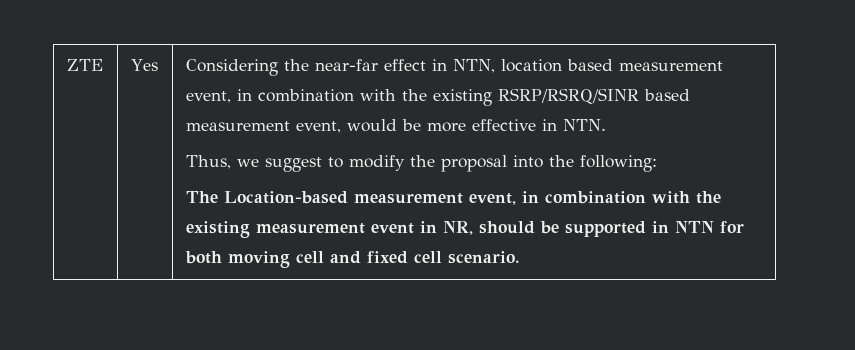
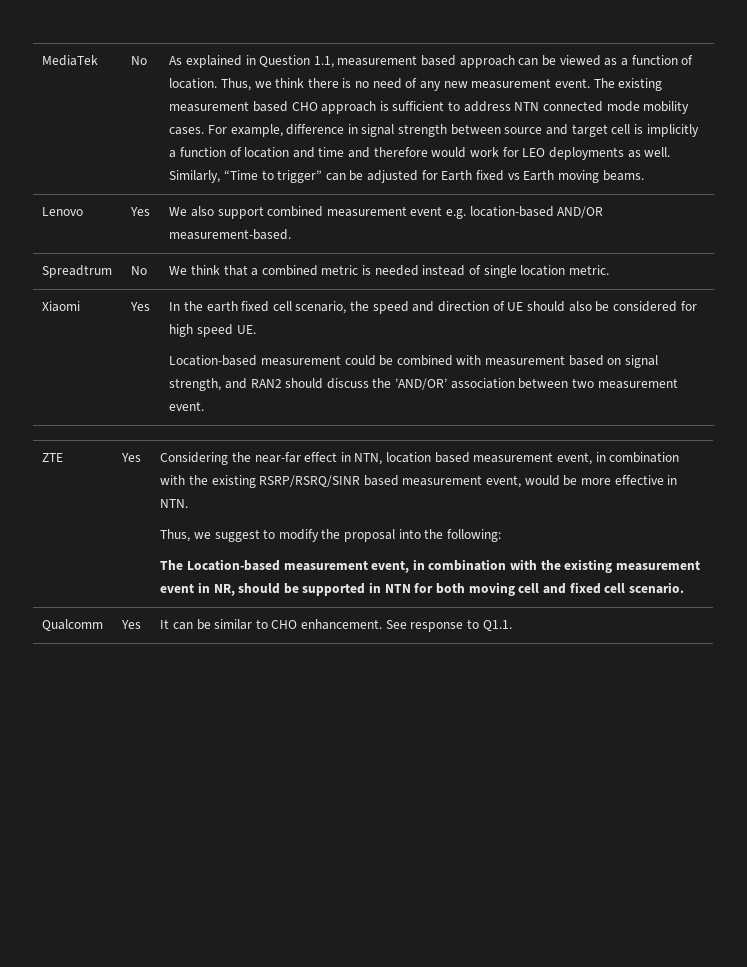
+ MediaTek | No | As explained in Question 1.1, measurement based approach can be viewed as a function of location. Thus, we think there is no need of any new measurement event. The existing measurement based CHO approach is sufficient to address NTN connected mode mobility cases. For example, difference in signal strength between source and target cell is implicitly a function of location and time and therefore would work for LEO deployments as well. Similarly, “Time to trigger” can be adjusted for Earth fixed vs Earth moving beams.
+ Lenovo | Yes | We also support combined measurement event e.g. location-based AND/OR measurement-based.
+ Spreadtrum | No | We think that a combined metric is needed instead of single location metric.
+ Xiaomi | Yes | In the earth fixed cell scenario, the speed and direction of UE should also be considered for high speed UE.
+ Location-based measurement could be combined with measurement based on signal strength, and RAN2 should discuss the ’AND/OR’ association between two measurement event.
+ Qualcomm | Yes | It can be similar to CHO enhancement. See response to Q1.1.

